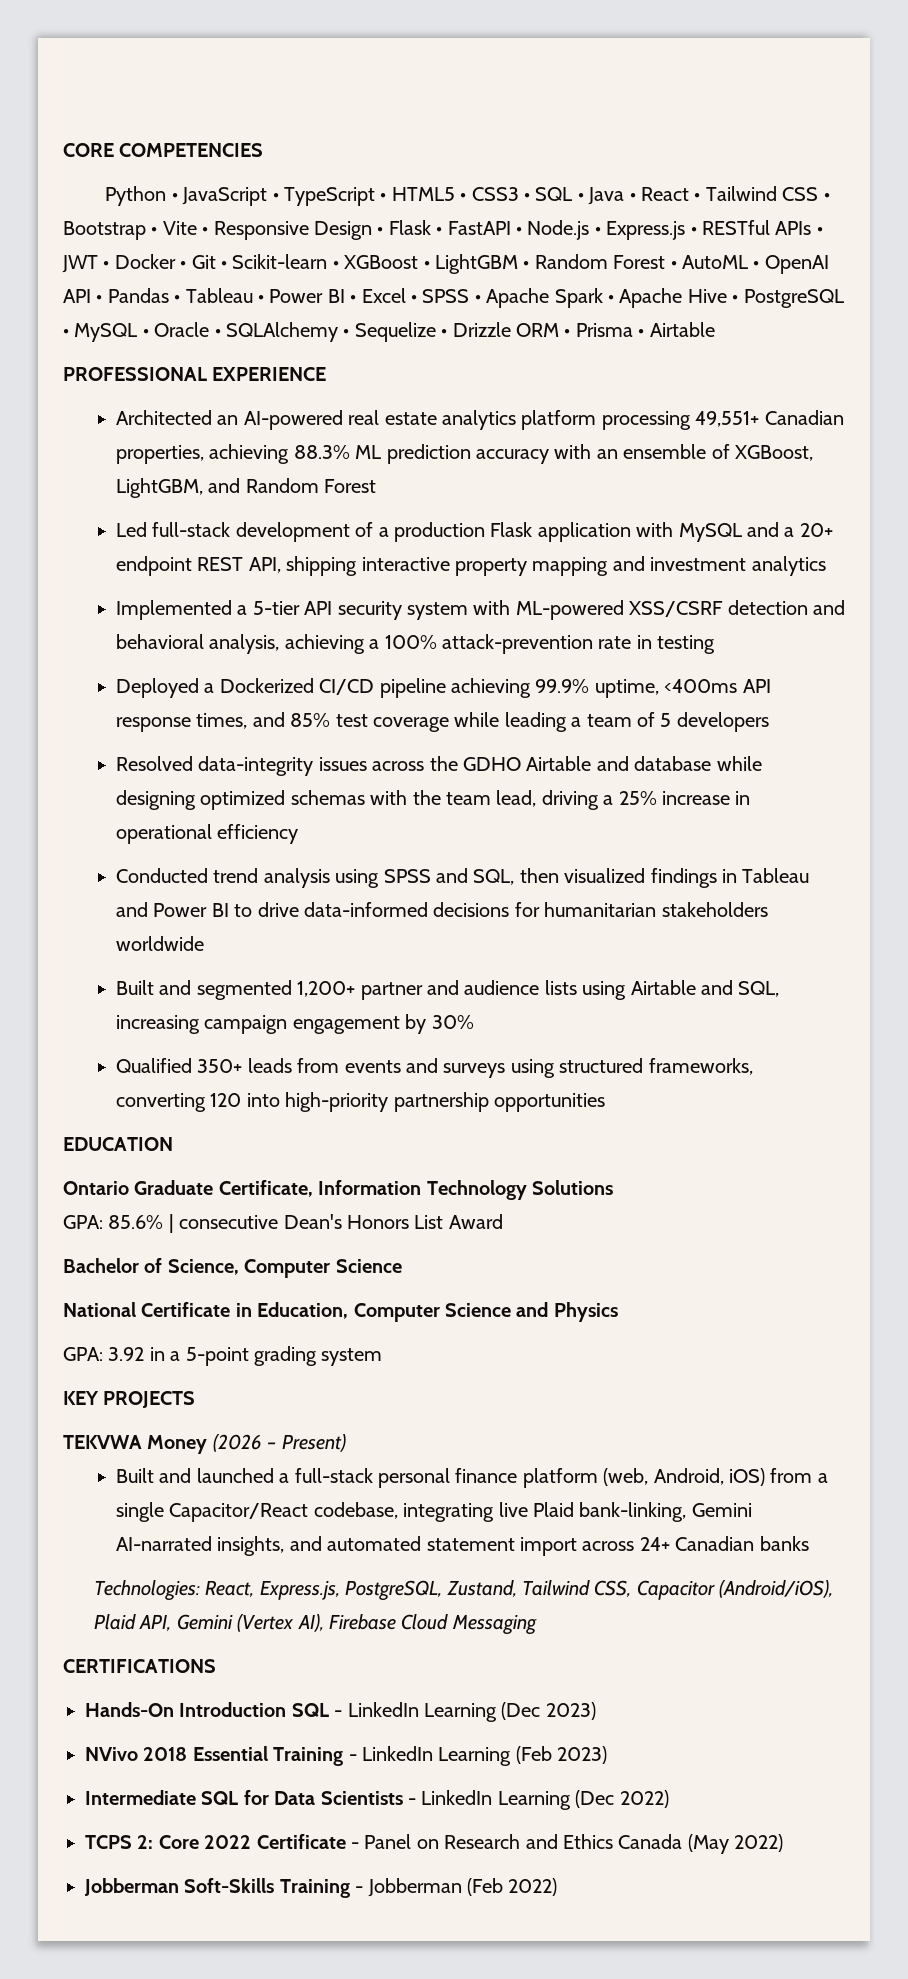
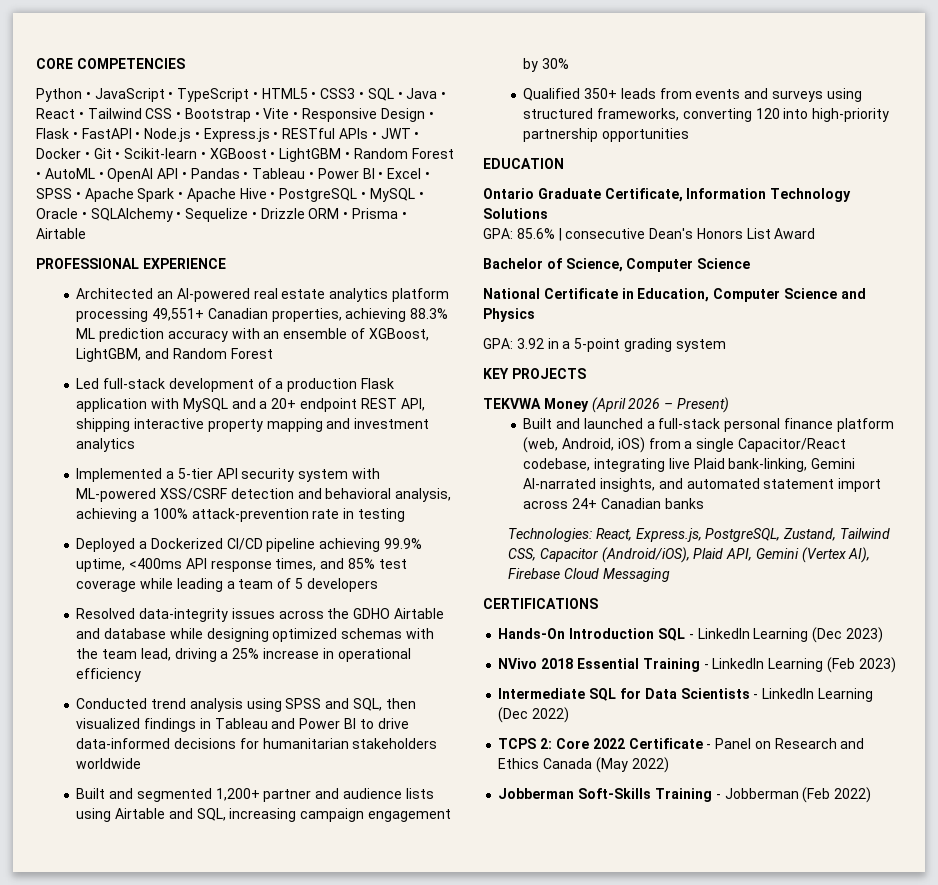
- TEKVWA Money (2026 – Present)
+ TEKVWA Money (April 2026 – Present)

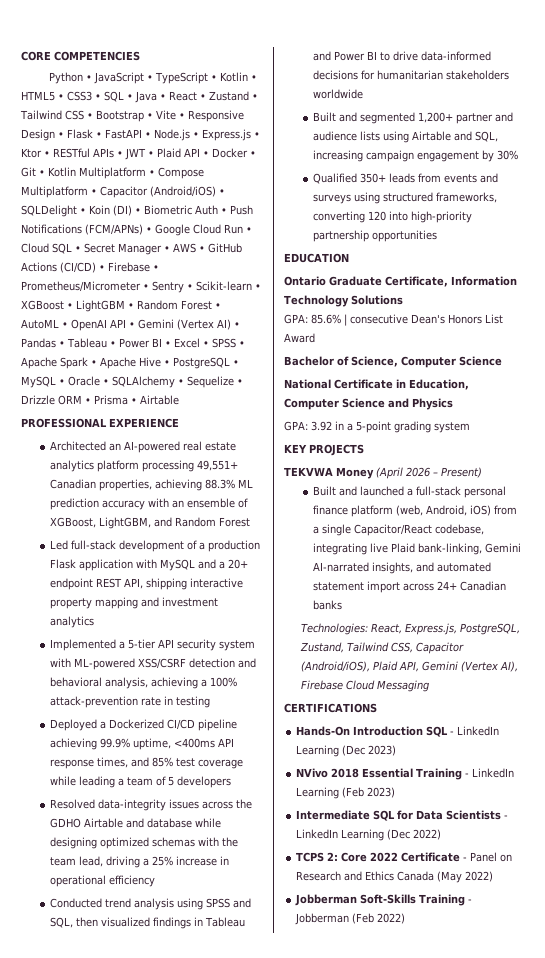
- Python • JavaScript • TypeScript • HTML5 • CSS3 • SQL • Java • React • Tailwind CSS • Bootstrap • Vite • Responsive Design • Flask • FastAPI • Node.js • Express.js • RESTful APIs • JWT • Docker • Git • Scikit-learn • XGBoost • LightGBM • Random Forest • AutoML • OpenAI API • Pandas • Tableau • Power BI • Excel • SPSS • Apache Spark • Apache Hive • PostgreSQL • MySQL • Oracle • SQLAlchemy • Sequelize • Drizzle ORM • Prisma • Airtable
+ Python • JavaScript • TypeScript • Kotlin • HTML5 • CSS3 • SQL • Java • React • Zustand • Tailwind CSS • Bootstrap • Vite • Responsive Design • Flask • FastAPI • Node.js • Express.js • Ktor • RESTful APIs • JWT • Plaid API • Docker • Git • Kotlin Multiplatform • Compose Multiplatform • Capacitor (Android/iOS) • SQLDelight • Koin (DI) • Biometric Auth • Push Notifications (FCM/APNs) • Google Cloud Run • Cloud SQL • Secret Manager • AWS • GitHub Actions (CI/CD) • Firebase • Prometheus/Micrometer • Sentry • Scikit-learn • XGBoost • LightGBM • Random Forest • AutoML • OpenAI API • Gemini (Vertex AI) • Pandas • Tableau • Power BI • Excel • SPSS • Apache Spark • Apache Hive • PostgreSQL • MySQL • Oracle • SQLAlchemy • Sequelize • Drizzle ORM • Prisma • Airtable

